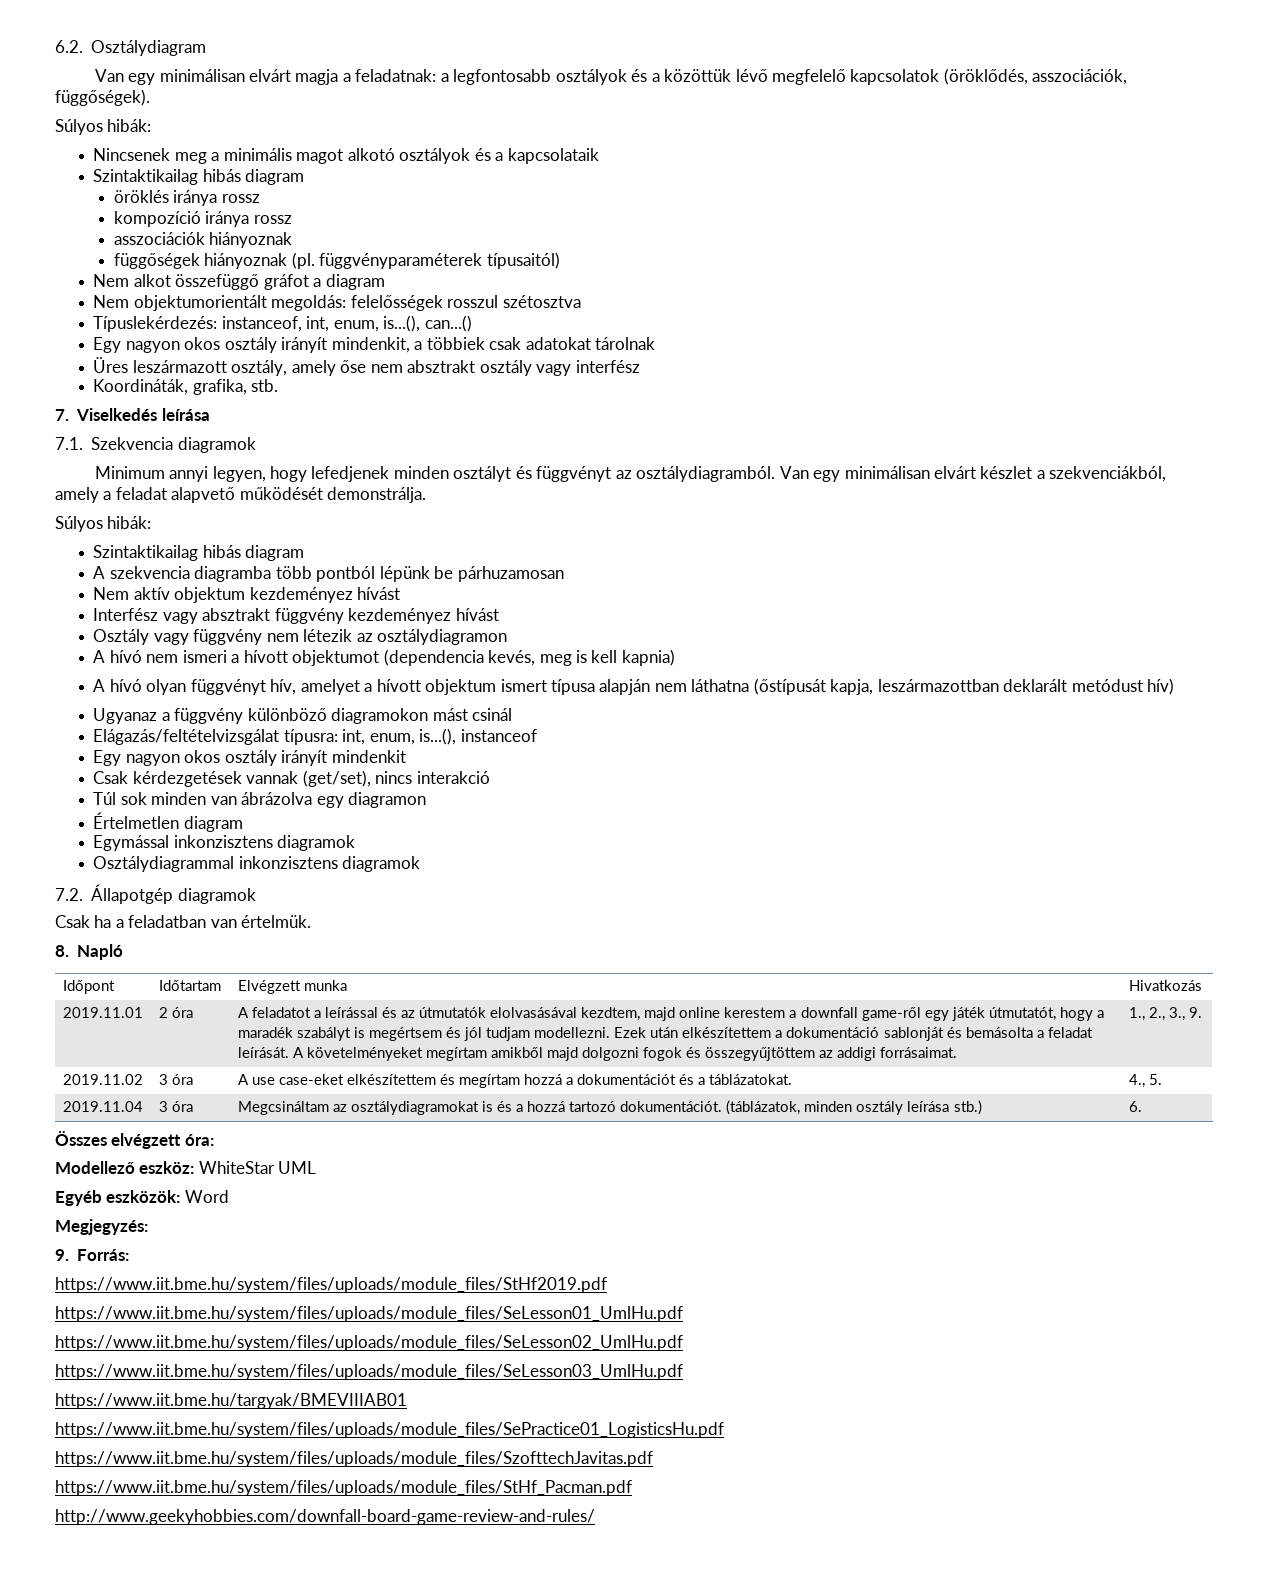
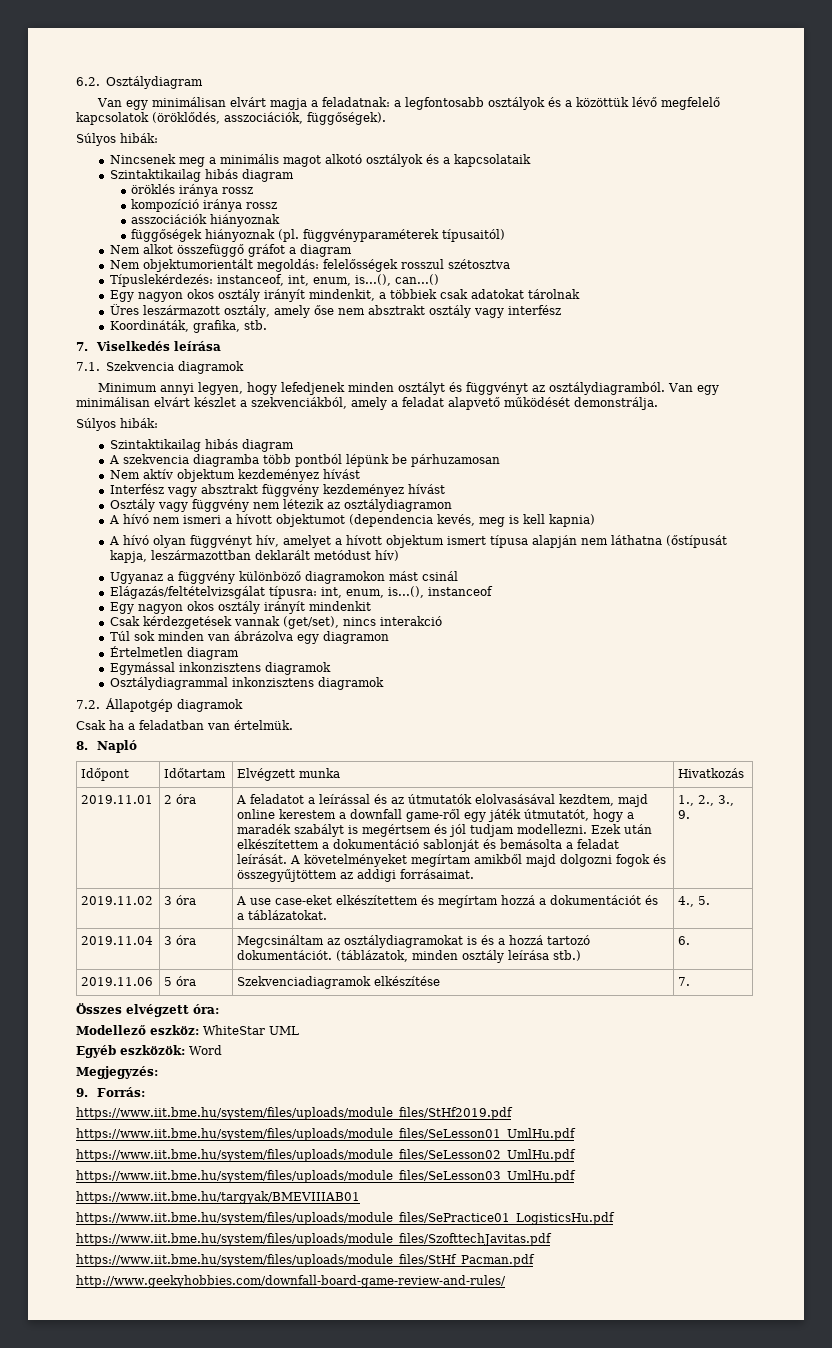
+ 2019.11.06 | 5 óra | Szekvenciadiagramok elkészítése | 7.

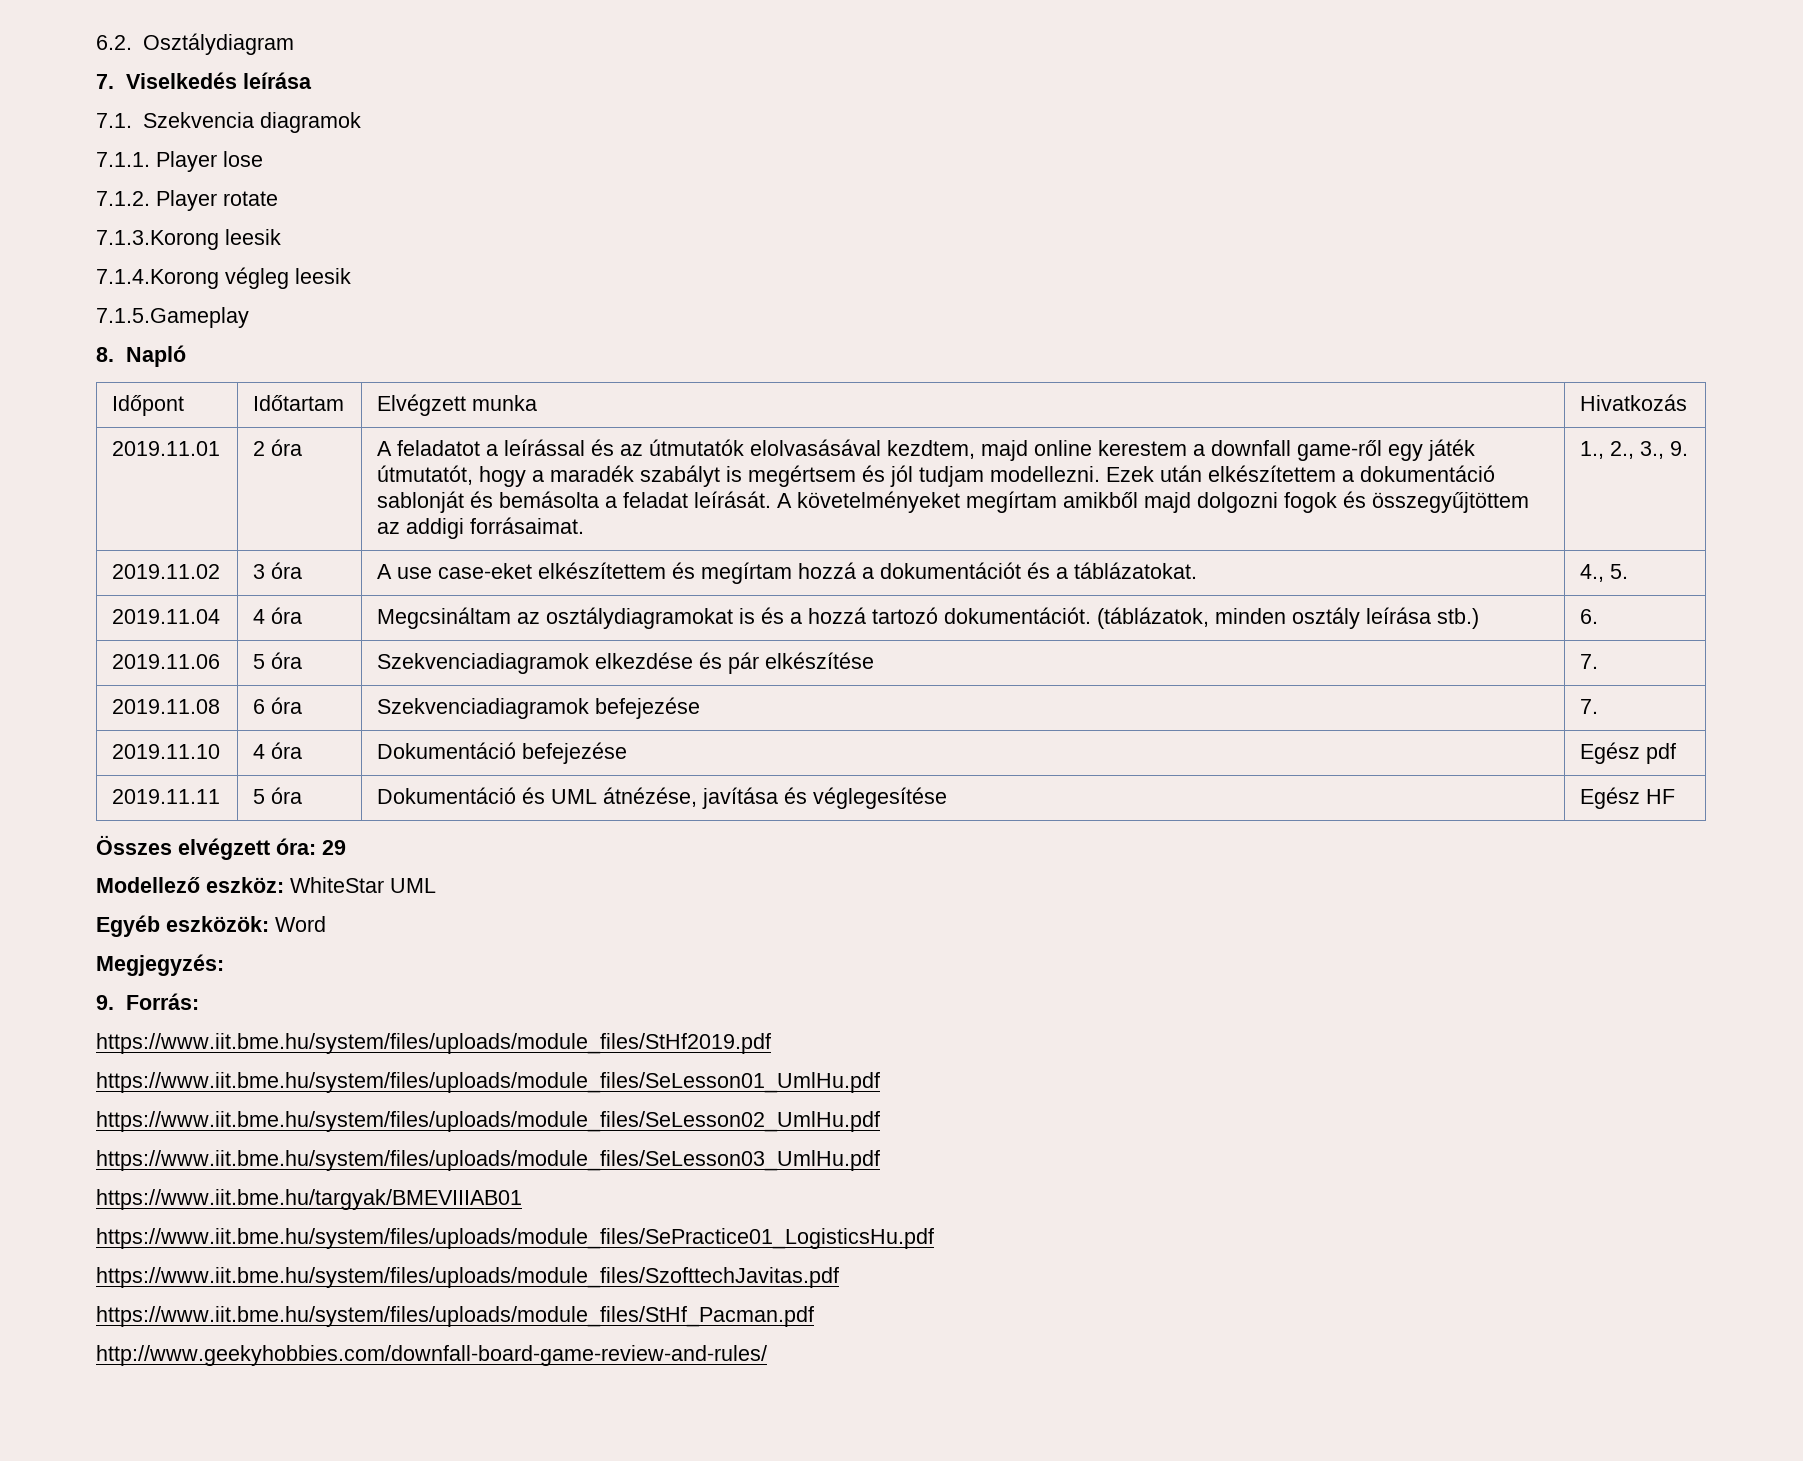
- Van egy minimálisan elvárt magja a feladatnak: a legfontosabb osztályok és a közöttük lévő megfelelő kapcsolatok (öröklődés, asszociációk, függőségek).
- Súlyos hibák:
- Nincsenek meg a minimális magot alkotó osztályok és a kapcsolataik
- Szintaktikailag hibás diagram
- öröklés iránya rossz
- kompozíció iránya rossz
- asszociációk hiányoznak
- függőségek hiányoznak (pl. függvényparaméterek típusaitól)
- Nem alkot összefüggő gráfot a diagram
- Nem objektumorientált megoldás: felelősségek rosszul szétosztva
- Típuslekérdezés: instanceof, int, enum, is...(), can...()
- Egy nagyon okos osztály irányít mindenkit, a többiek csak adatokat tárolnak
- Üres leszármazott osztály, amely őse nem absztrakt osztály vagy interfész
- Koordináták, grafika, stb.
- Minimum annyi legyen, hogy lefedjenek minden osztályt és függvényt az osztálydiagramból. Van egy minimálisan elvárt készlet a szekvenciákból, amely a feladat alapvető működését demonstrálja.
- Súlyos hibák:
- Szintaktikailag hibás diagram
- A szekvencia diagramba több pontból lépünk be párhuzamosan
- Nem aktív objektum kezdeményez hívást
- Interfész vagy absztrakt függvény kezdeményez hívást
- Osztály vagy függvény nem létezik az osztálydiagramon
- A hívó nem ismeri a hívott objektumot (dependencia kevés, meg is kell kapnia)
- A hívó olyan függvényt hív, amelyet a hívott objektum ismert típusa alapján nem láthatna (őstípusát kapja, leszármazottban deklarált metódust hív)
- Ugyanaz a függvény különböző diagramokon mást csinál
- Elágazás/feltételvizsgálat típusra: int, enum, is...(), instanceof
- Egy nagyon okos osztály irányít mindenkit
- Csak kérdezgetések vannak (get/set), nincs interakció
- Túl sok minden van ábrázolva egy diagramon
- Értelmetlen diagram
- Egymással inkonzisztens diagramok
- Osztálydiagrammal inkonzisztens diagramok
- 7.2. Állapotgép diagramok
- Csak ha a feladatban van értelmük.
+ 7.1.1. Player lose
+ 7.1.2. Player rotate
+ 7.1.3.Korong leesik
+ 7.1.4.Korong végleg leesik
+ 7.1.5.Gameplay
- 2019.11.04 | 3 óra | Megcsináltam az osztálydiagramokat is és a hozzá tartozó dokumentációt. (táblázatok, minden osztály leírása stb.) | 6.
+ 2019.11.04 | 4 óra | Megcsináltam az osztálydiagramokat is és a hozzá tartozó dokumentációt. (táblázatok, minden osztály leírása stb.) | 6.
- 2019.11.06 | 5 óra | Szekvenciadiagramok elkészítése | 7.
+ 2019.11.06 | 5 óra | Szekvenciadiagramok elkezdése és pár elkészítése | 7.
+ 2019.11.08 | 6 óra | Szekvenciadiagramok befejezése | 7.
+ 2019.11.10 | 4 óra | Dokumentáció befejezése | Egész pdf
+ 2019.11.11 | 5 óra | Dokumentáció és UML átnézése, javítása és véglegesítése | Egész HF
- Összes elvégzett óra:
+ Összes elvégzett óra: 29

